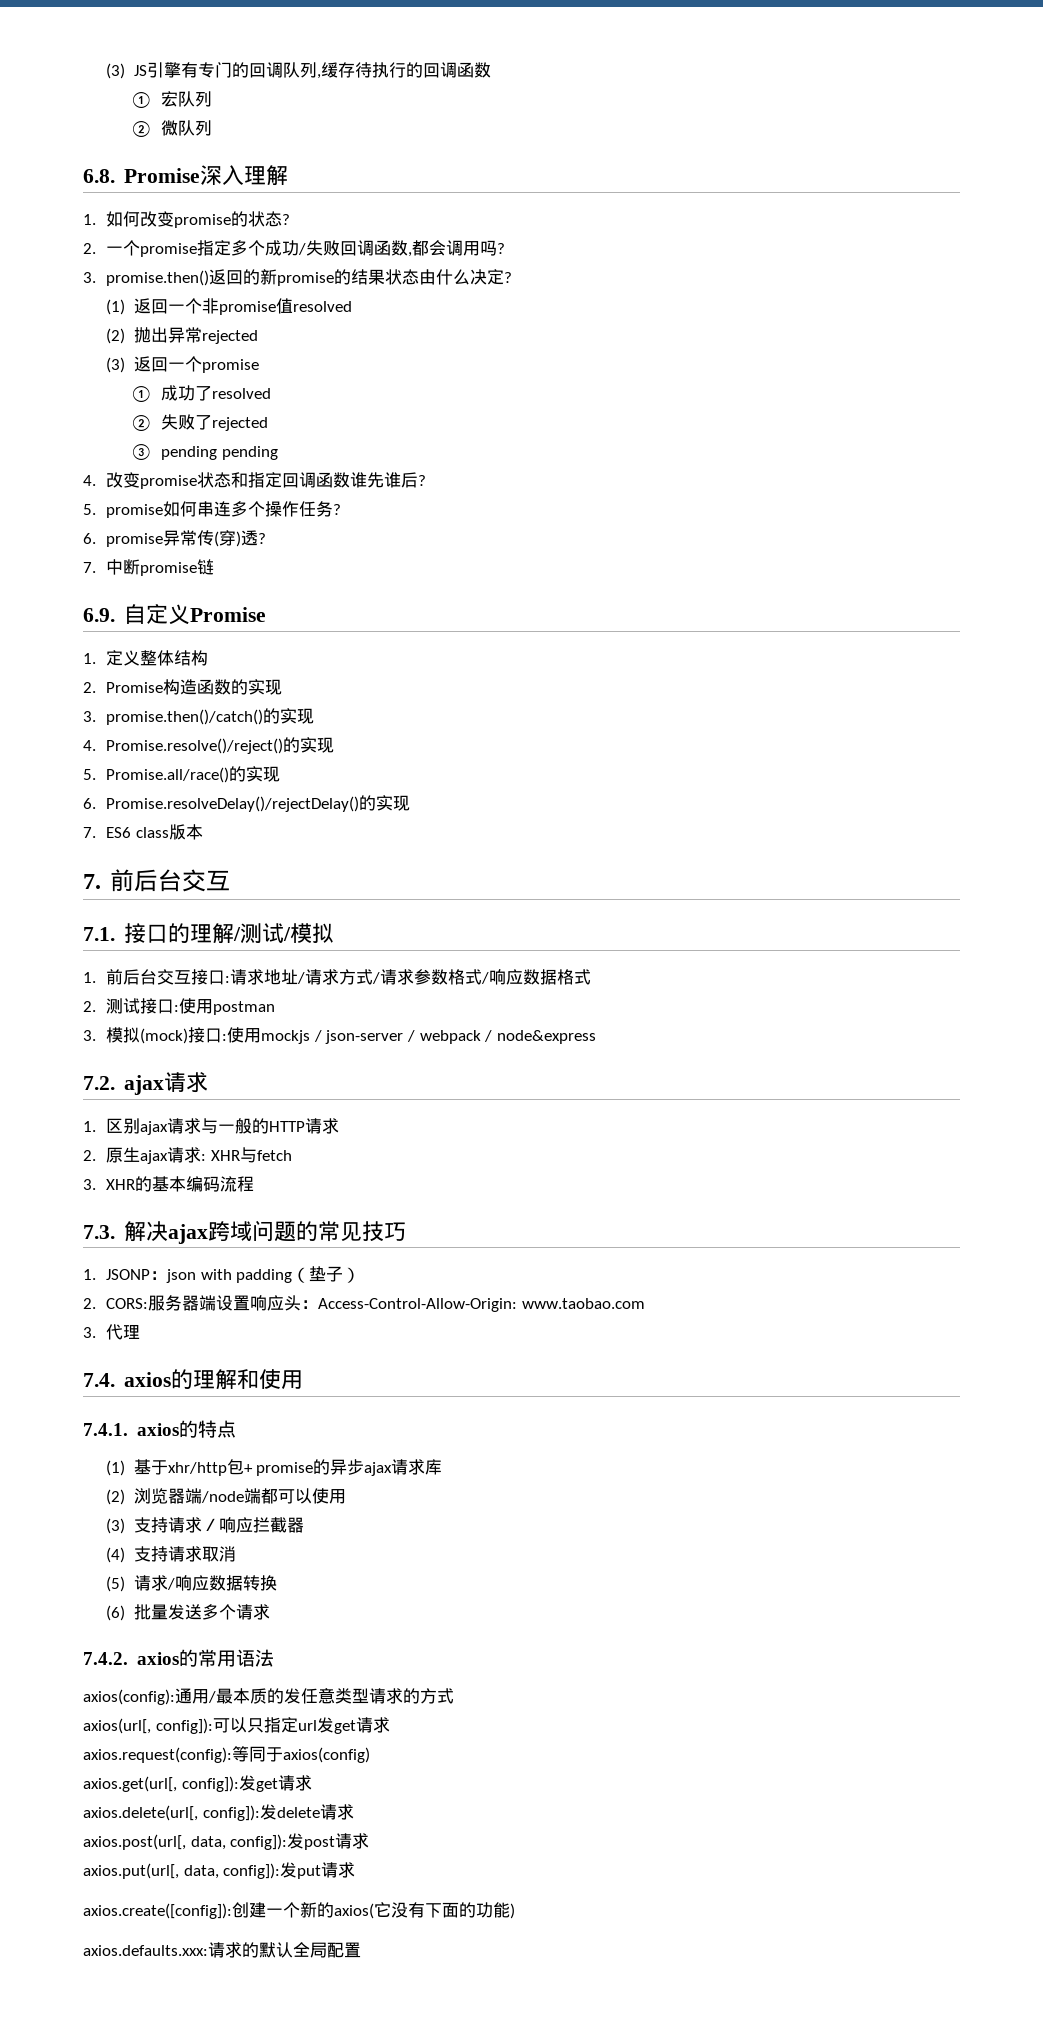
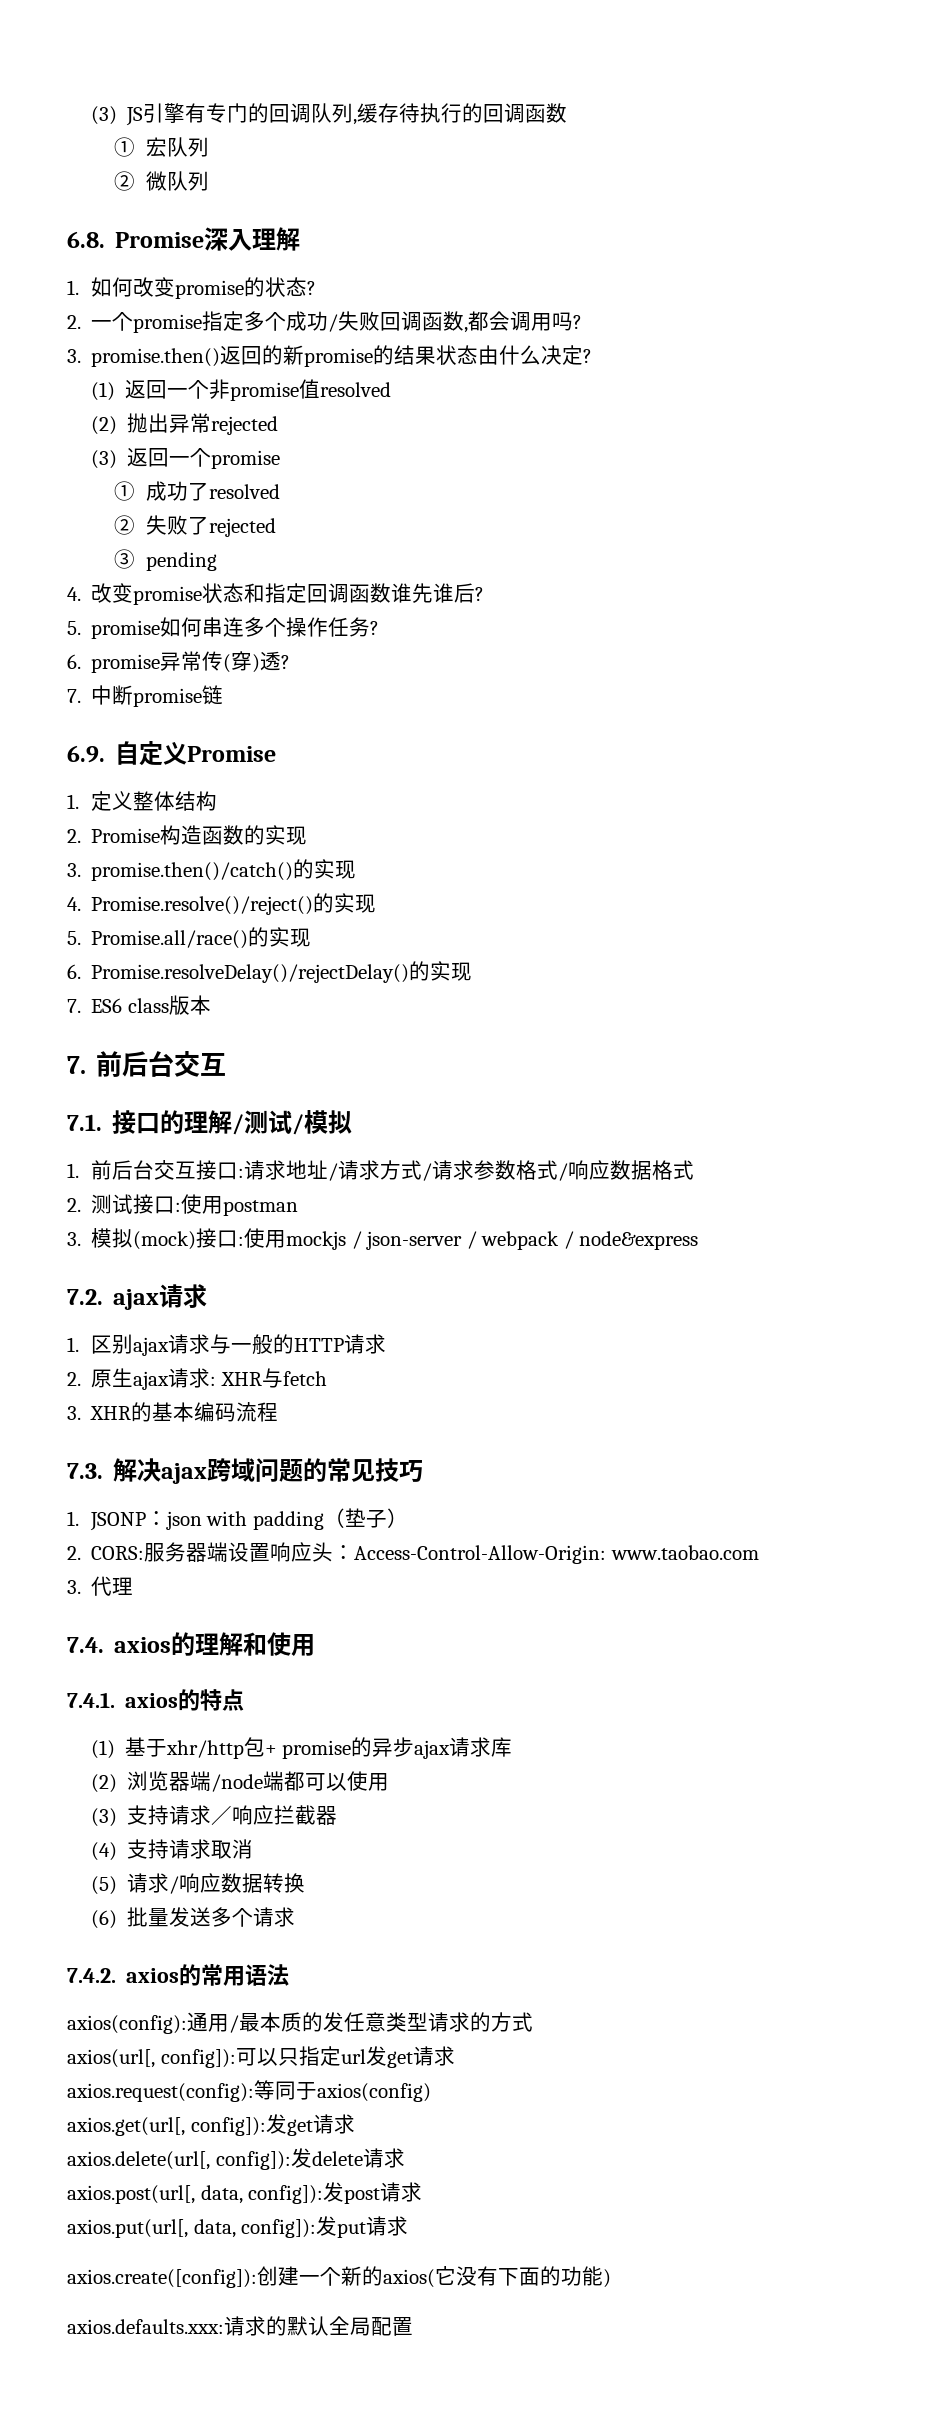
- ③ pending pending
+ ③ pending

